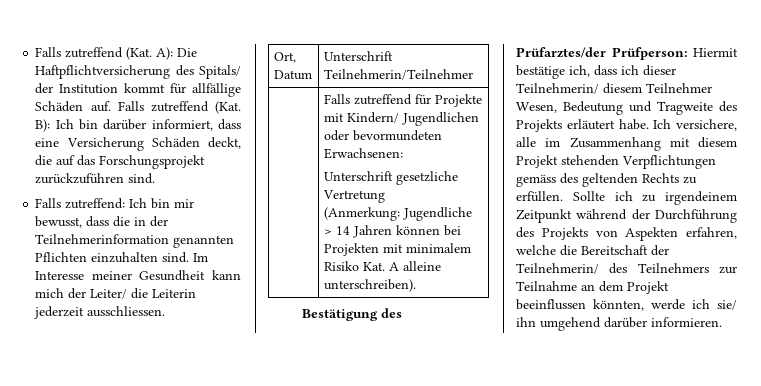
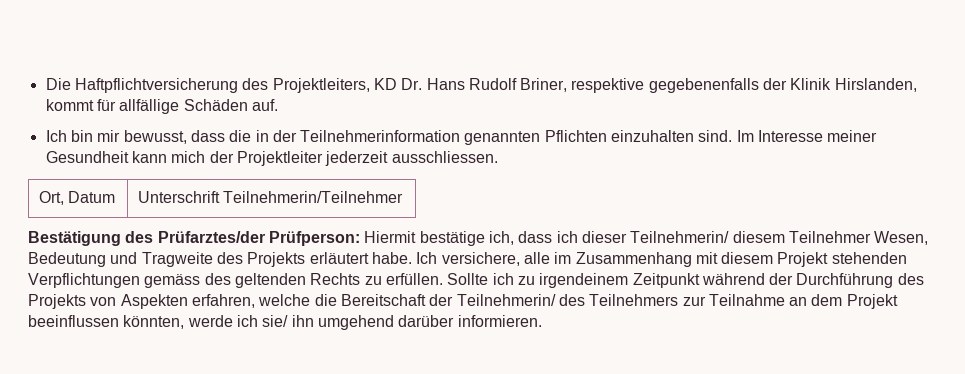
- Falls zutreffend (Kat. A): Die Haftpflichtversicherung des Spitals/ der Institution kommt für allfällige Schäden auf. Falls zutreffend (Kat. B): Ich bin darüber informiert, dass eine Versicherung Schäden deckt, die auf das Forschungsprojekt zurückzuführen sind.
- Falls zutreffend: Ich bin mir bewusst, dass die in der Teilnehmerinformation genannten Pflichten einzuhalten sind.
+ Die Haftpflichtversicherung des Projektleiters, KD Dr. Hans Rudolf Briner, respektive gegebenenfalls der Klinik Hirslanden, kommt für allfällige Schäden auf.
+ Ich bin mir bewusst, dass die in der Teilnehmerinformation genannten Pflichten einzuhalten sind.
- Im Interesse meiner Gesundheit kann mich der Leiter/ die Leiterin jederzeit ausschliessen.
+ Im Interesse meiner Gesundheit kann mich der Projektleiter jederzeit ausschliessen.
- | Falls zutreffend für Projekte mit Kindern/ Jugendlichen oder bevormundeten Erwachsenen:
- Unterschrift gesetzliche Vertretung
- (Anmerkung: Jugendliche > 14 Jahren können bei Projekten mit minimalem Risiko Kat. A alleine unterschreiben).

